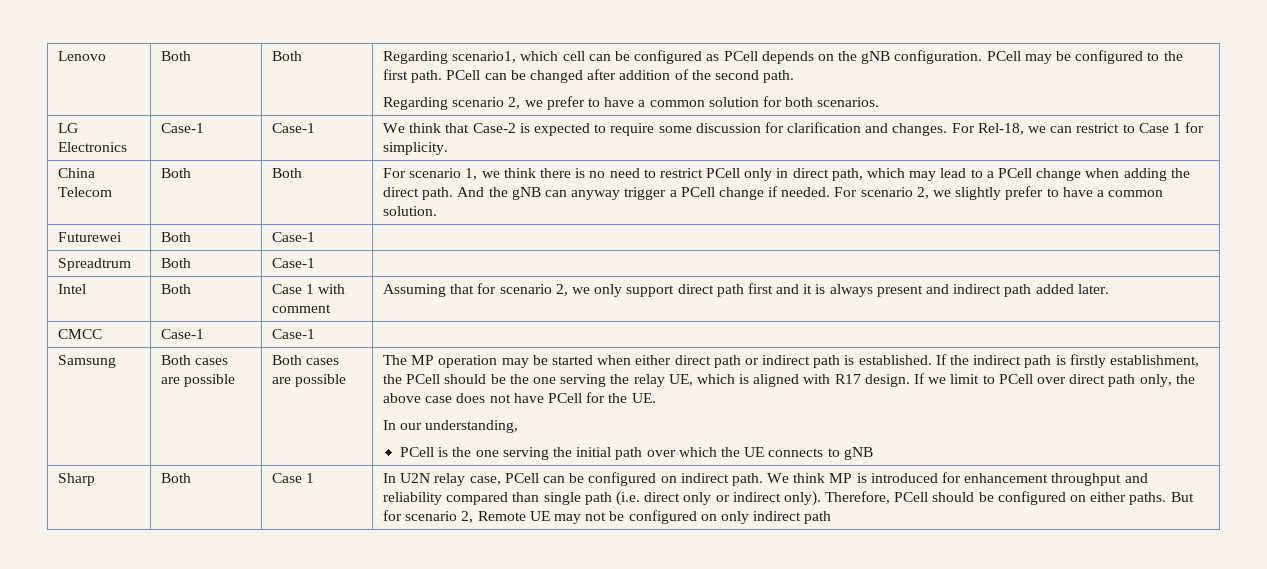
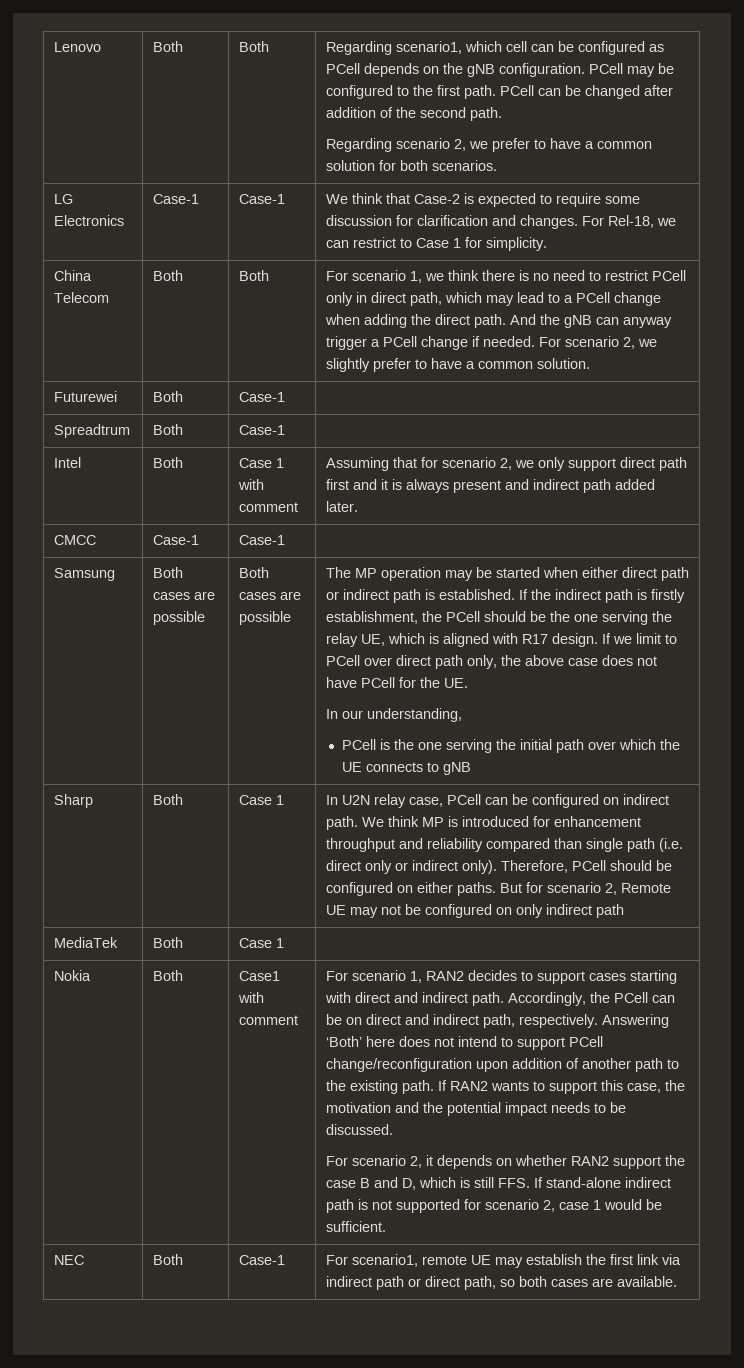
+ MediaTek | Both | Case 1 |
+ Nokia | Both | Case1 with comment | For scenario 1, RAN2 decides to support cases starting with direct and indirect path. Accordingly, the PCell can be on direct and indirect path, respectively. Answering ‘Both’ here does not intend to support PCell change/reconfiguration upon addition of another path to the existing path. If RAN2 wants to support this case, the motivation and the potential impact needs to be discussed.
+ For scenario 2, it depends on whether RAN2 support the case B and D, which is still FFS. If stand-alone indirect path is not supported for scenario 2, case 1 would be sufficient.
+ NEC | Both | Case-1 | For scenario1, remote UE may establish the first link via indirect path or direct path, so both cases are available.

